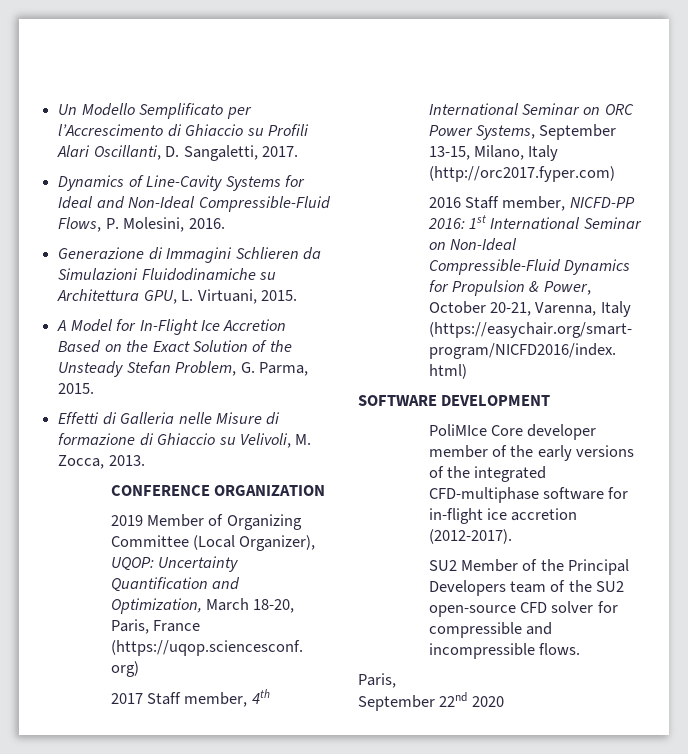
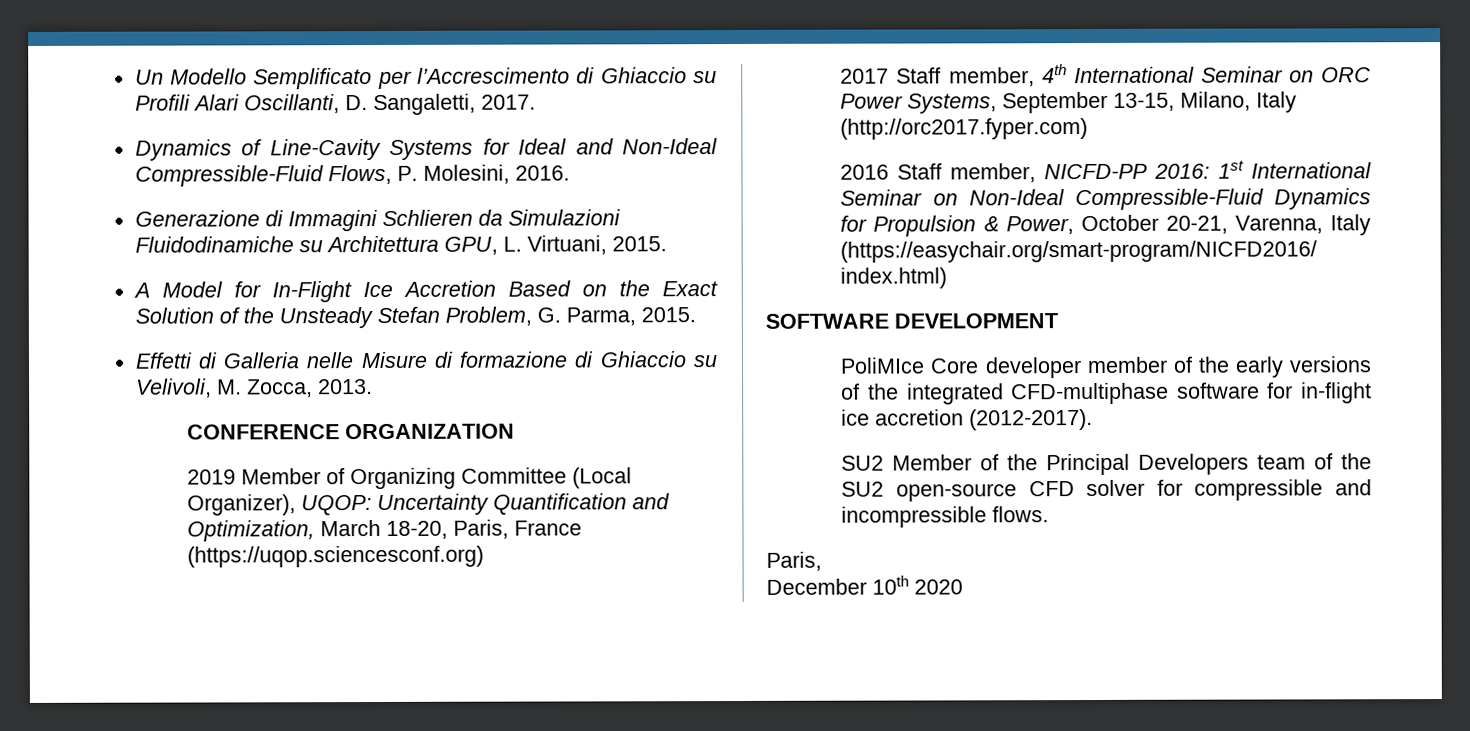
- September 22nd 2020
+ December 10th 2020

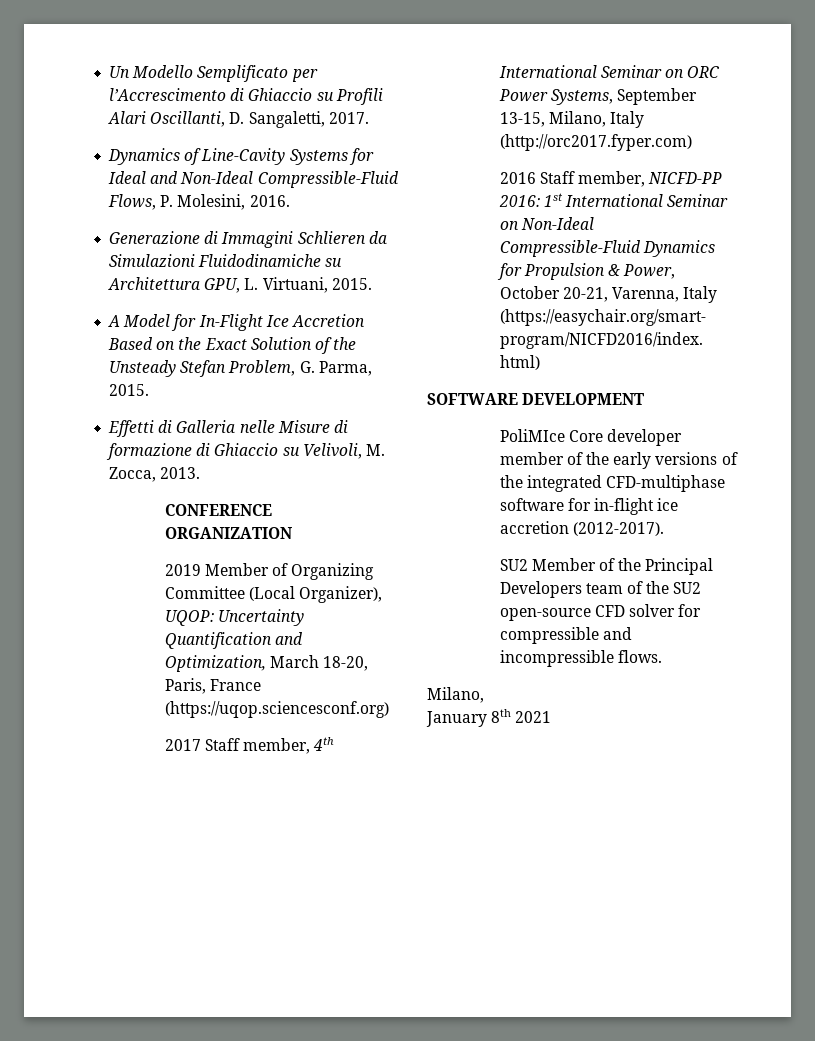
  SU2 Member of the Principal Developers team of the SU2 open-source CFD solver for compressible and incompressible flows.
- Paris,
- December 10th 2020
+ Milano,
+ January 8th 2021

